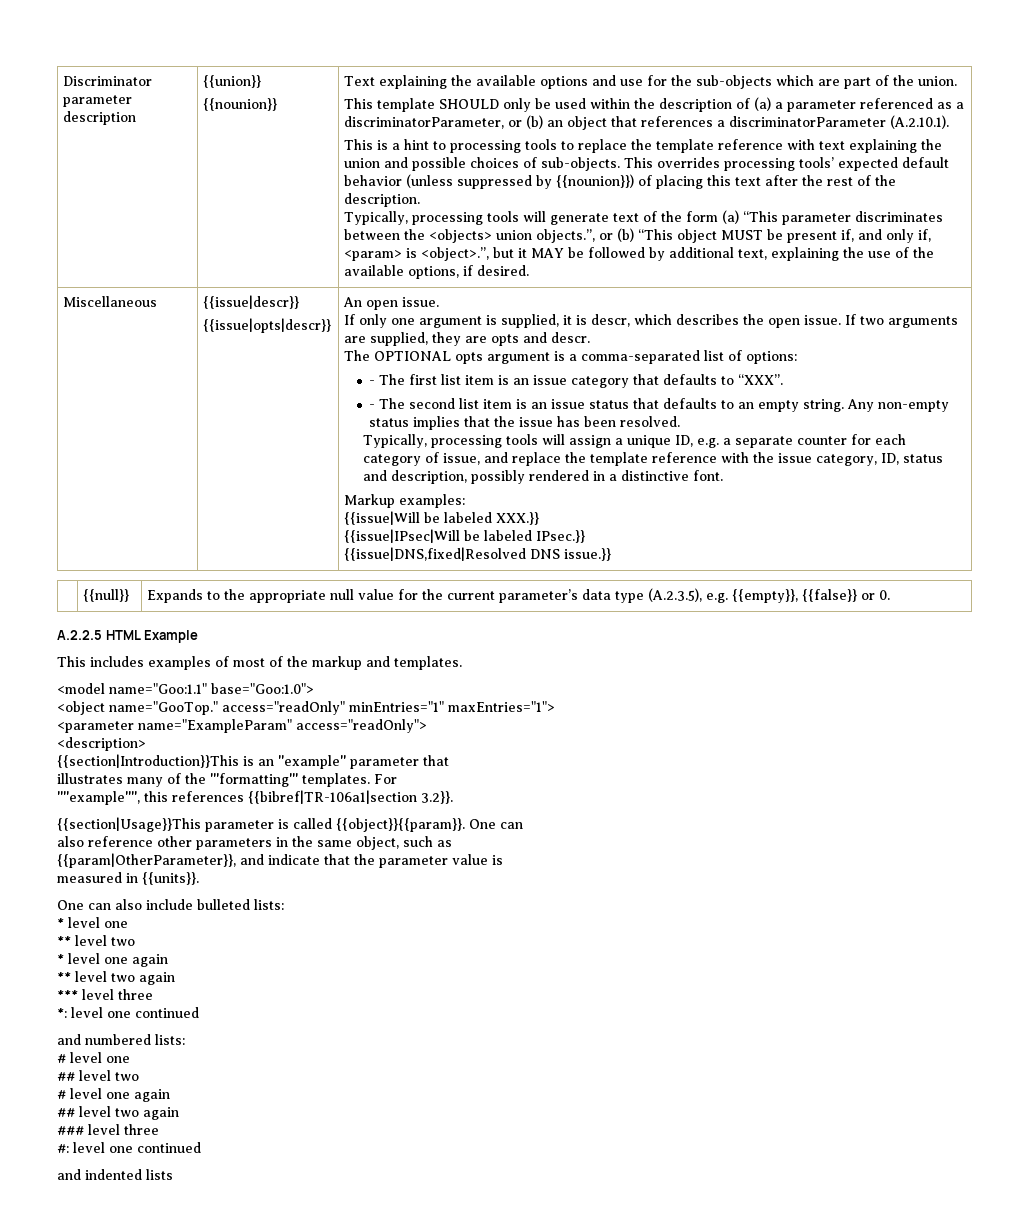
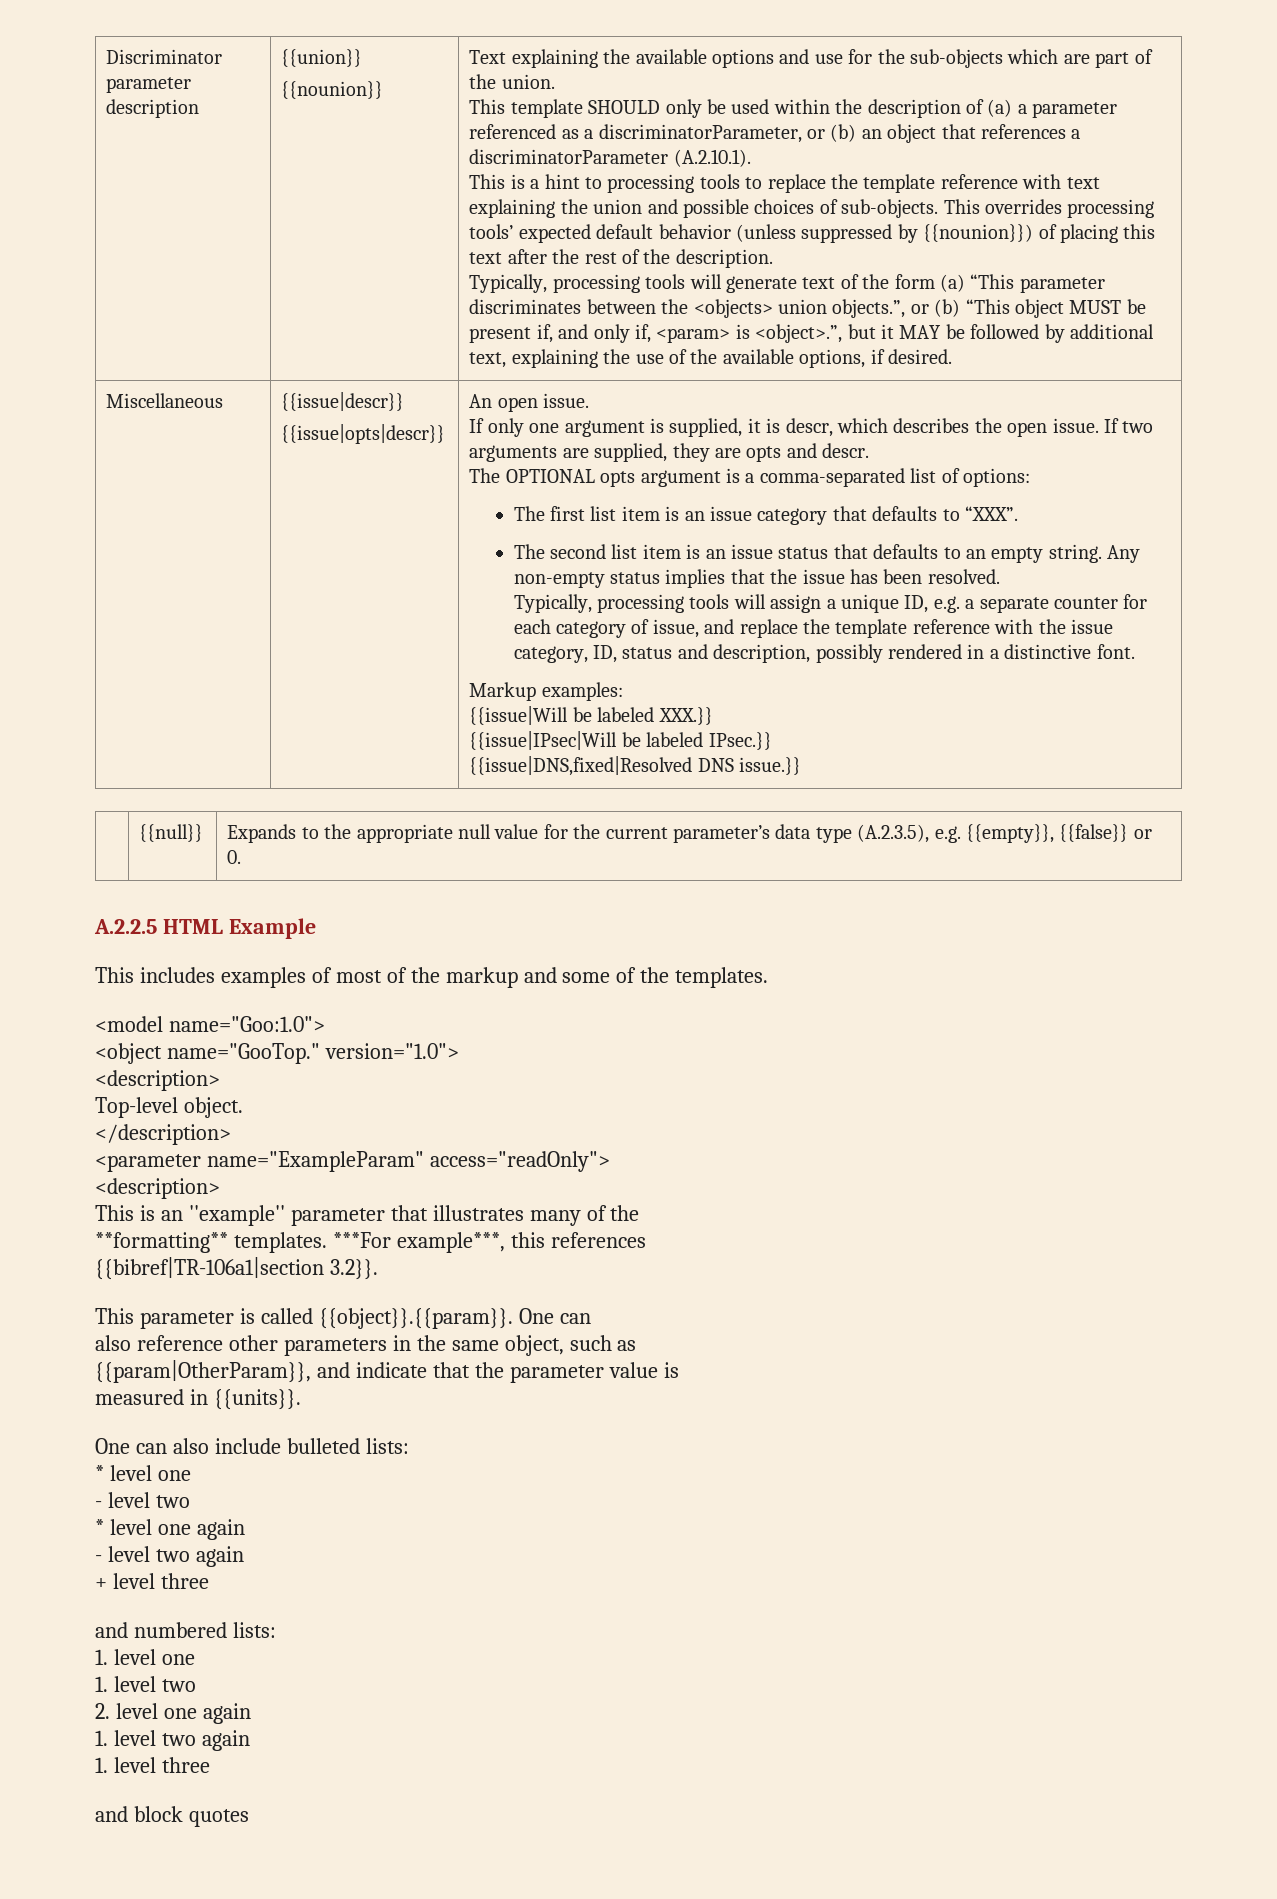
- - The first list item is an issue category that defaults to “XXX”.
+ The first list item is an issue category that defaults to “XXX”.
- - The second list item is an issue status that defaults to an empty string.
+ The second list item is an issue status that defaults to an empty string.
- This includes examples of most of the markup and templates.
+ This includes examples of most of the markup and some of the templates.
- <model name="Goo:1.1" base="Goo:1.0">
+ <model name="Goo:1.0">
- <object name="GooTop." access="readOnly" minEntries="1" maxEntries="1">
+ <object name="GooTop." version="1.0">
+ <description>
+ Top-level object.
+ </description>
- {{section|Introduction}}This is an ''example'' parameter that
- illustrates many of the '''formatting''' templates. For
- ''''example'''', this references {{bibref|TR-106a1|section 3.2}}.
+ This is an ''example'' parameter that illustrates many of the
+ **formatting** templates. ***For example***, this references
+ {{bibref|TR-106a1|section 3.2}}.
- {{section|Usage}}This parameter is called {{object}}{{param}}. One can
+ This parameter is called {{object}}.{{param}}. One can
- {{param|OtherParameter}}, and indicate that the parameter value is
+ {{param|OtherParam}}, and indicate that the parameter value is
  One can also include bulleted lists:
  * level one
- ** level two
+ - level two
- ** level two again
- *** level three
- *: level one continued
+ - level two again
+ + level three
  and numbered lists:
- # level one
- ## level two
- # level one again
- ## level two again
- ### level three
- #: level one continued
- and indented lists
+ 1. level one
+ 1. level two
+ 2. level one again
+ 1. level two again
+ 1. level three
+ and block quotes

